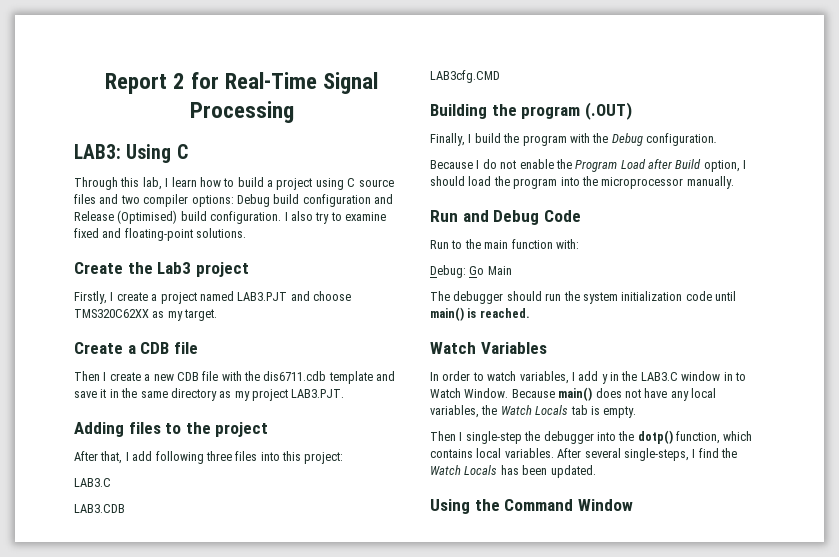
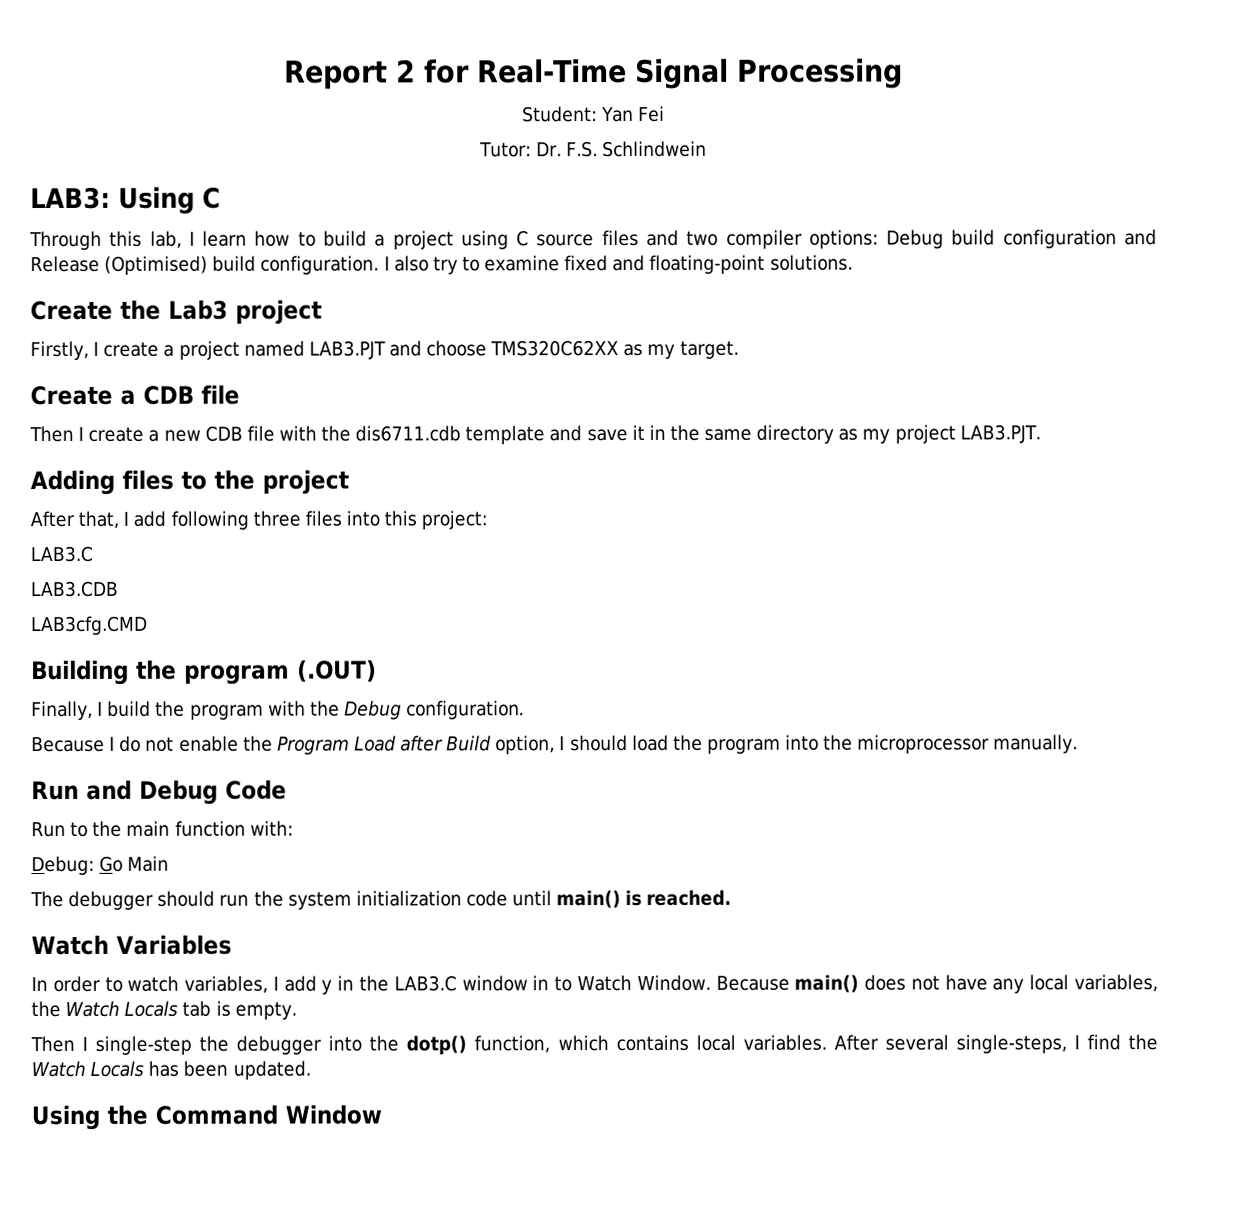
+ Student: Yan Fei
+ Tutor: Dr. F.S. Schlindwein

